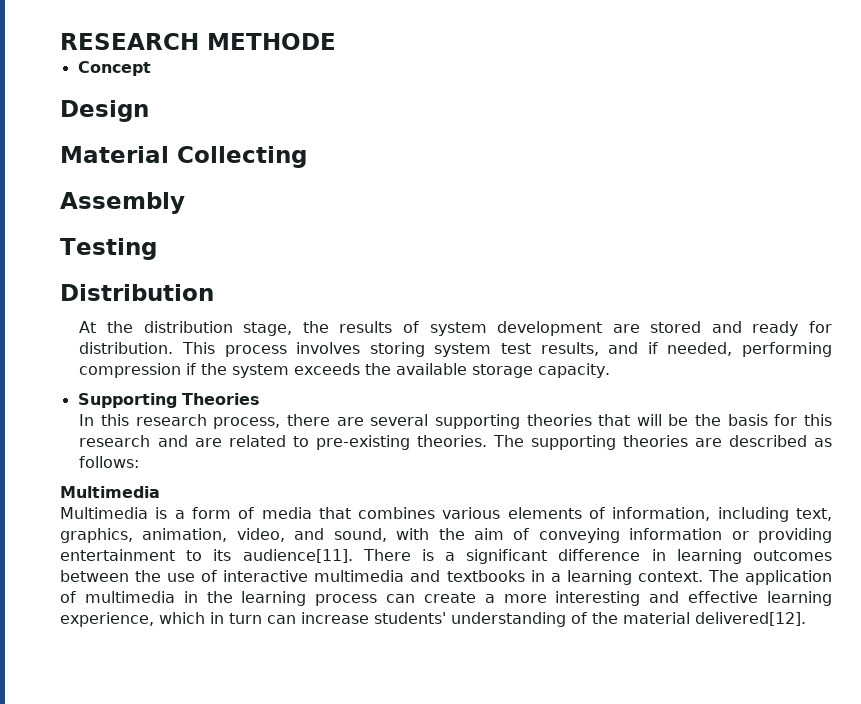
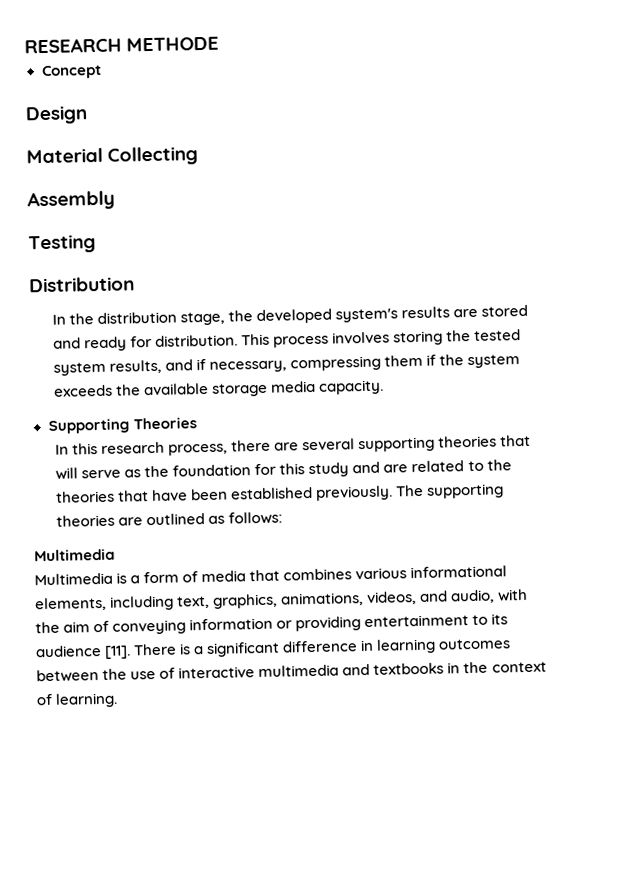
- At the distribution stage, the results of system development are stored and ready for distribution.
+ In the distribution stage, the developed system's results are stored and ready for distribution.
- This process involves storing system test results, and if needed, performing compression if the system exceeds the available storage capacity.
+ This process involves storing the tested system results, and if necessary, compressing them if the system exceeds the available storage media capacity.
- In this research process, there are several supporting theories that will be the basis for this research and are related to pre-existing theories.
+ In this research process, there are several supporting theories that will serve as the foundation for this study and are related to the theories that have been established previously.
- The supporting theories are described as follows:
+ The supporting theories are outlined as follows:
- Multimedia is a form of media that combines various elements of information, including text, graphics, animation, video, and sound, with the aim of conveying information or providing entertainment to its audience[11].
+ Multimedia is a form of media that combines various informational elements, including text, graphics, animations, videos, and audio, with the aim of conveying information or providing entertainment to its audience [11].
- There is a significant difference in learning outcomes between the use of interactive multimedia and textbooks in a learning context. The application of multimedia in the learning process can create a more interesting and effective learning experience, which in turn can increase students' understanding of the material delivered[12].
+ There is a significant difference in learning outcomes between the use of interactive multimedia and textbooks in the context of learning.

